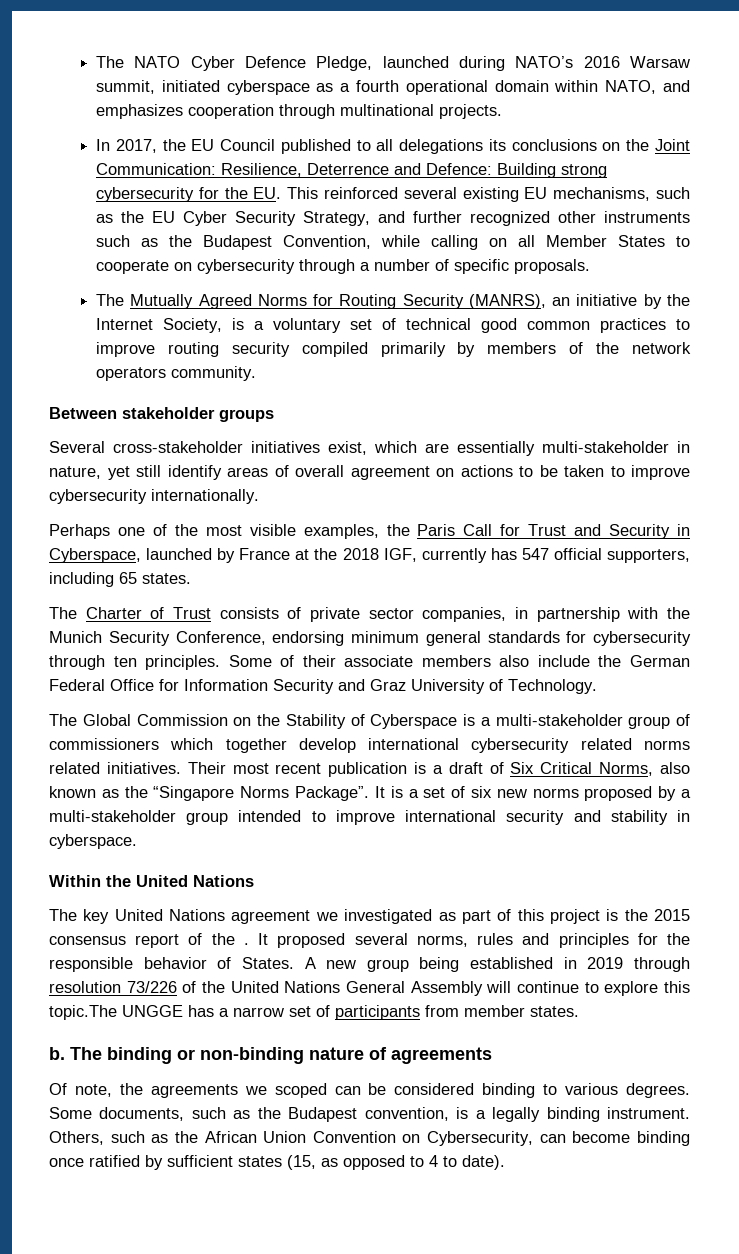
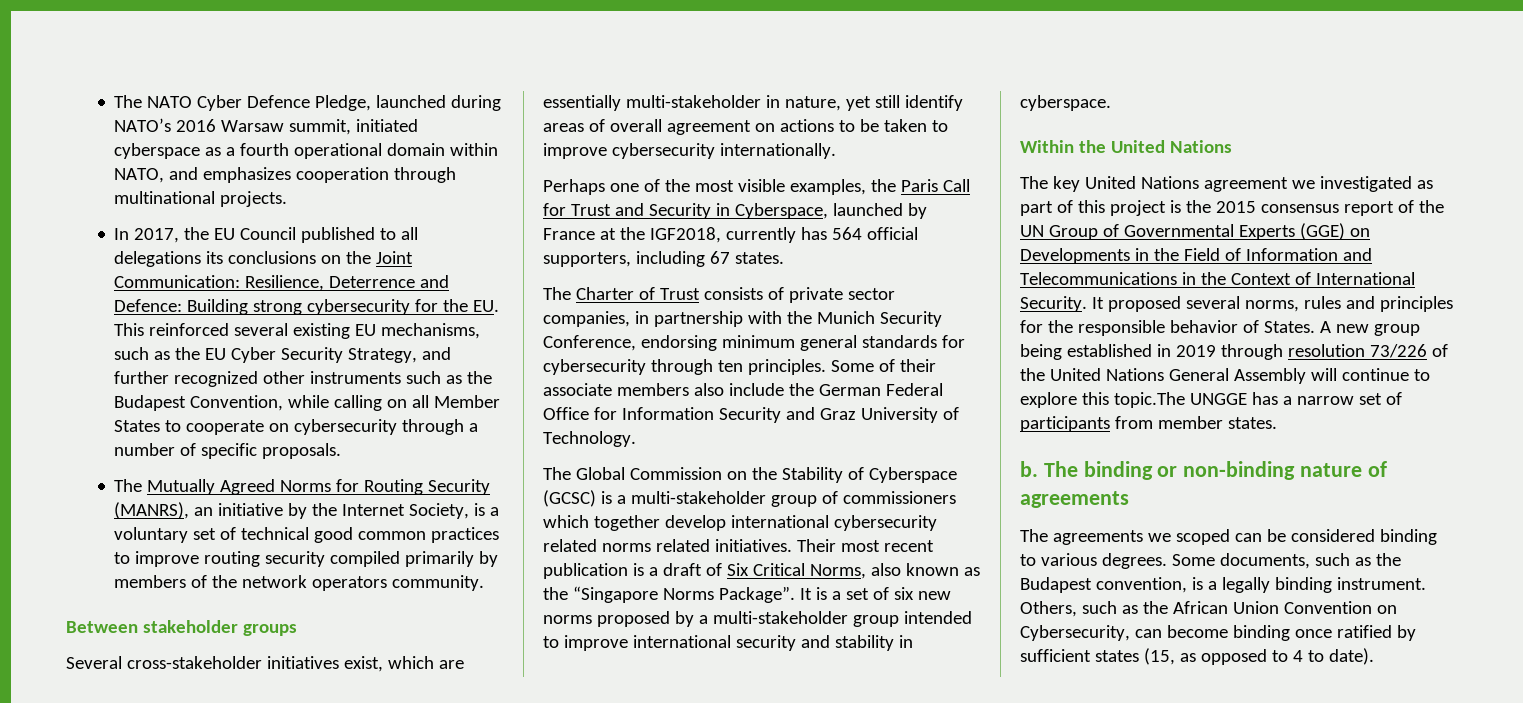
- Perhaps one of the most visible examples, the Paris Call for Trust and Security in Cyberspace, launched by France at the 2018 IGF, currently has 547 official supporters, including 65 states.
+ Perhaps one of the most visible examples, the Paris Call for Trust and Security in Cyberspace, launched by France at the IGF2018, currently has 564 official supporters, including 67 states.
- The Global Commission on the Stability of Cyberspace is a multi-stakeholder group of commissioners which together develop international cybersecurity related norms related initiatives.
+ The Global Commission on the Stability of Cyberspace (GCSC) is a multi-stakeholder group of commissioners which together develop international cybersecurity related norms related initiatives.
- The key United Nations agreement we investigated as part of this project is the 2015 consensus report of the .
+ The key United Nations agreement we investigated as part of this project is the 2015 consensus report of the UN Group of Governmental Experts (GGE) on Developments in the Field of Information and Telecommunications in the Context of International Security.
- Of note, the agreements we scoped can be considered binding to various degrees.
+ The agreements we scoped can be considered binding to various degrees.

